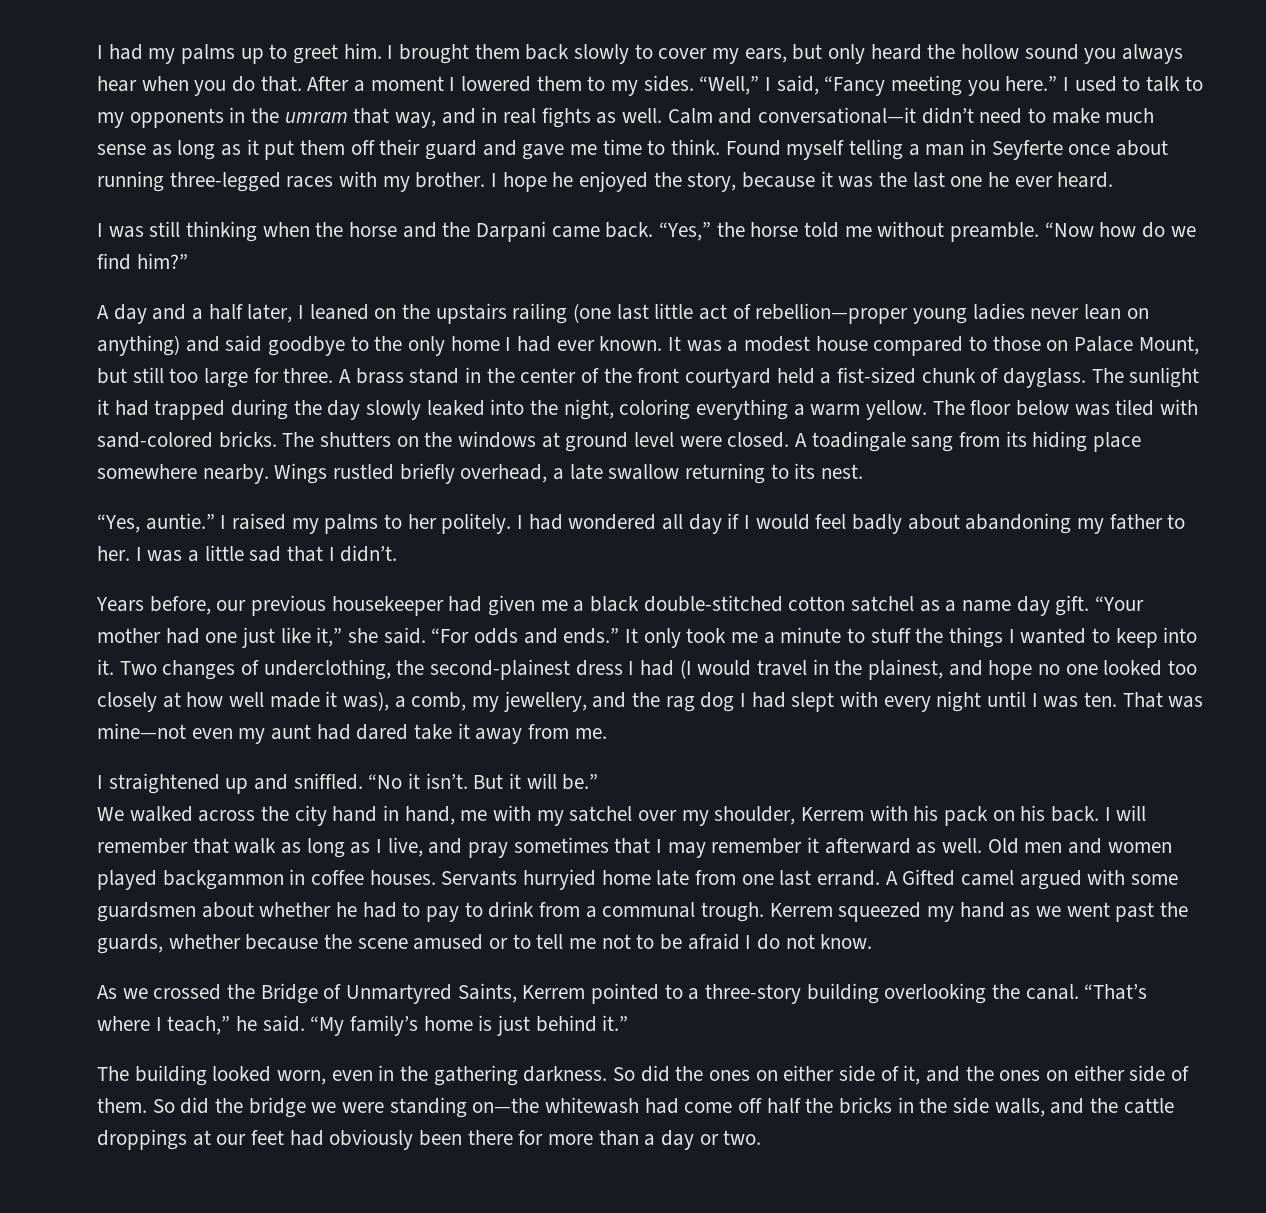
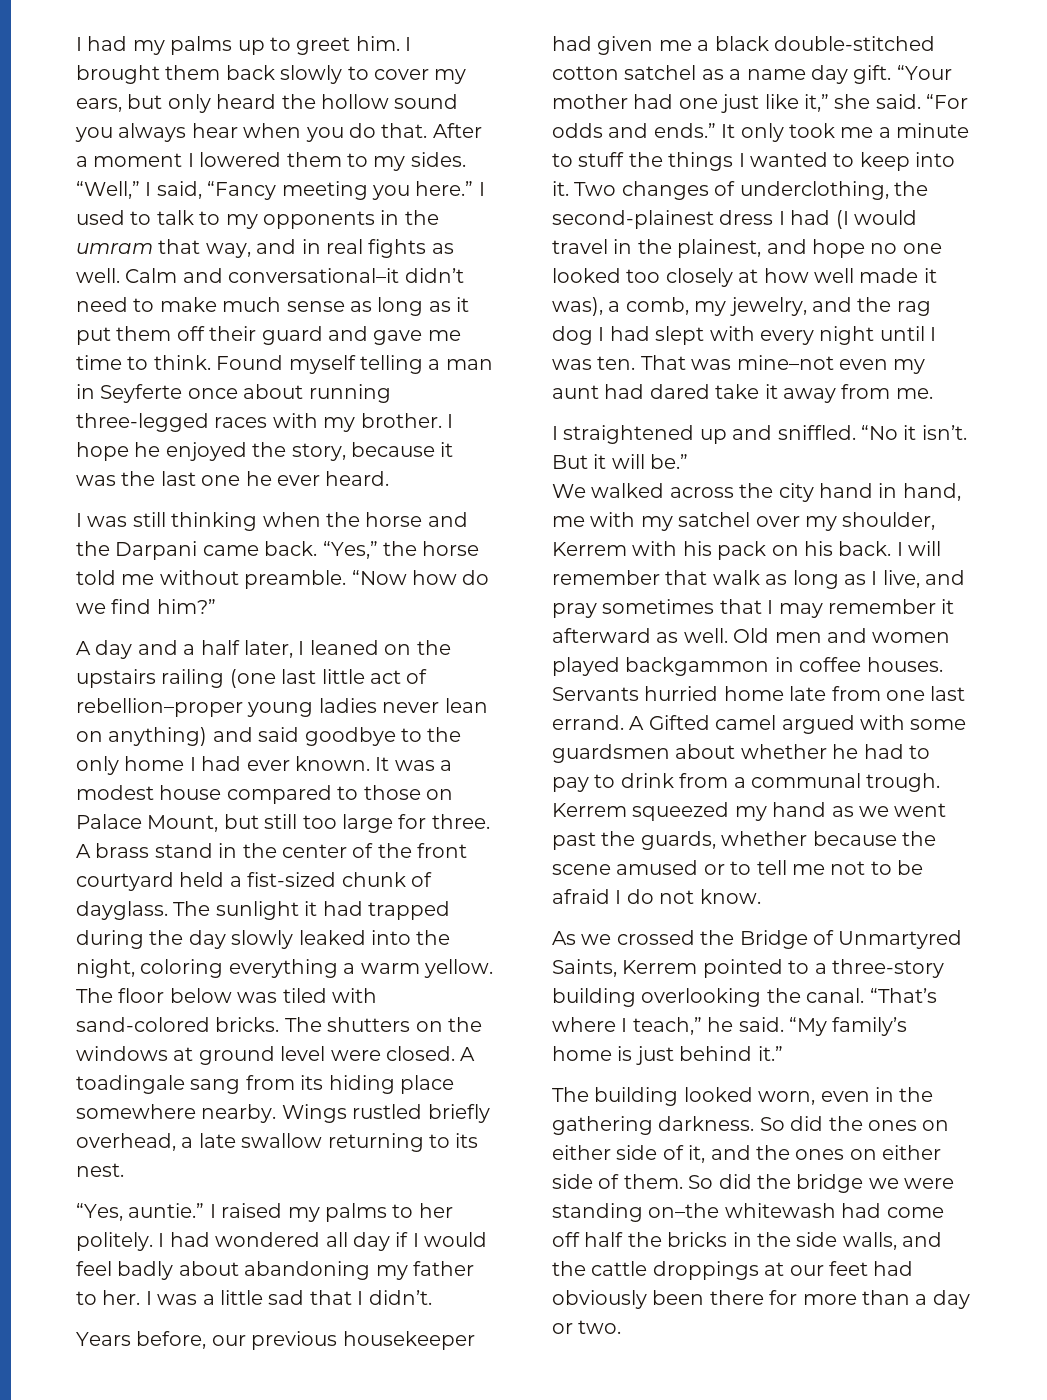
- Calm and conversational—it didn’t need to make much sense as long as it put them off their guard and gave me time to think.
+ Calm and conversational–it didn’t need to make much sense as long as it put them off their guard and gave me time to think.
- A day and a half later, I leaned on the upstairs railing (one last little act of rebellion—proper young ladies never lean on anything) and said goodbye to the only home I had ever known.
+ A day and a half later, I leaned on the upstairs railing (one last little act of rebellion–proper young ladies never lean on anything) and said goodbye to the only home I had ever known.
- Two changes of underclothing, the second-plainest dress I had (I would travel in the plainest, and hope no one looked too closely at how well made it was), a comb, my jewellery, and the rag dog I had slept with every night until I was ten.
+ Two changes of underclothing, the second-plainest dress I had (I would travel in the plainest, and hope no one looked too closely at how well made it was), a comb, my jewelry, and the rag dog I had slept with every night until I was ten.
- That was mine—not even my aunt had dared take it away from me.
+ That was mine–not even my aunt had dared take it away from me.
- Servants hurryied home late from one last errand.
+ Servants hurried home late from one last errand.
- So did the bridge we were standing on—the whitewash had come off half the bricks in the side walls, and the cattle droppings at our feet had obviously been there for more than a day or two.
+ So did the bridge we were standing on–the whitewash had come off half the bricks in the side walls, and the cattle droppings at our feet had obviously been there for more than a day or two.

